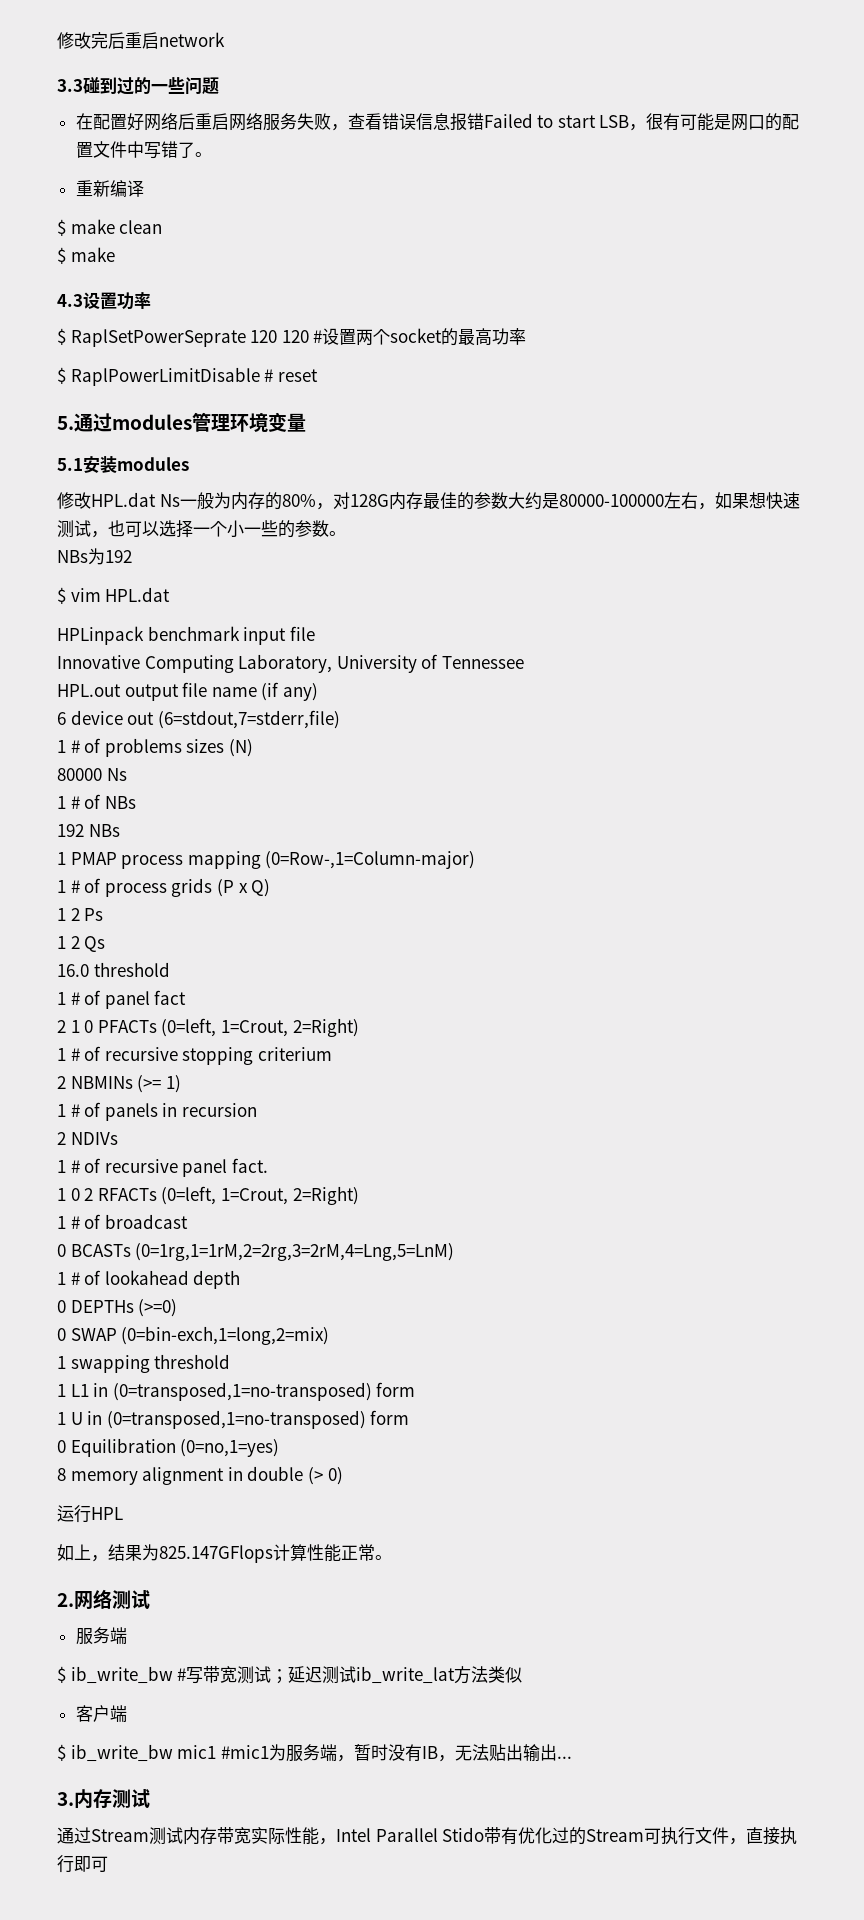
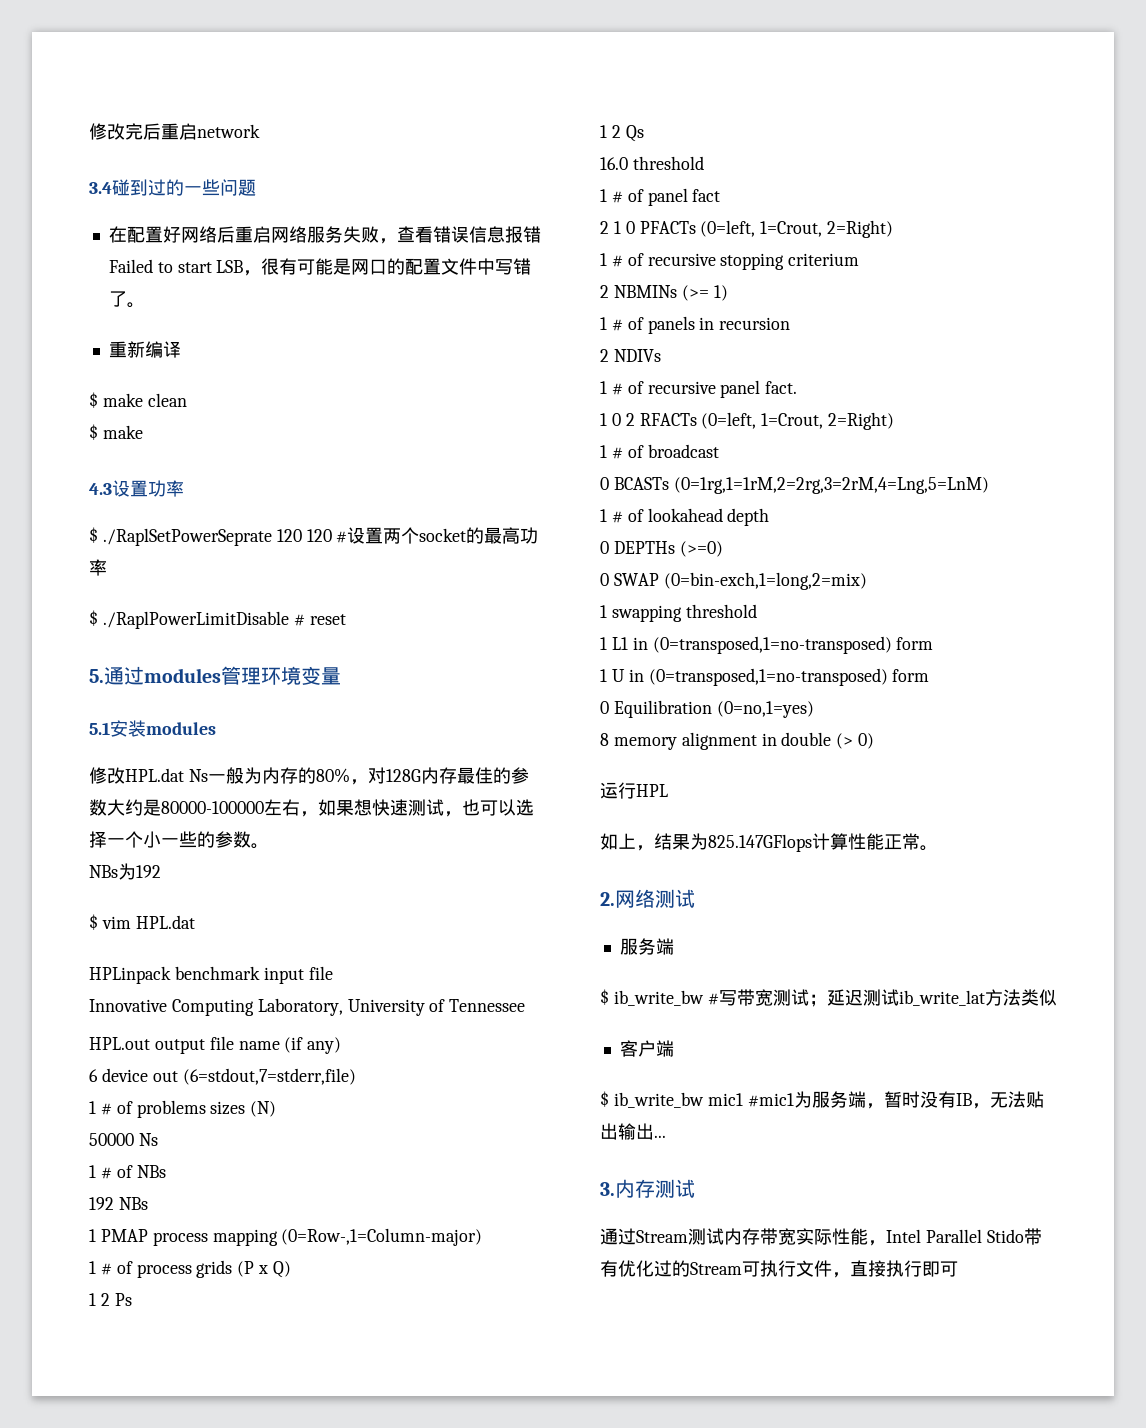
- 3.3碰到过的一些问题
+ 3.4碰到过的一些问题
- $ RaplSetPowerSeprate 120 120 #设置两个socket的最高功率
+ $ ./RaplSetPowerSeprate 120 120 #设置两个socket的最高功率
- $ RaplPowerLimitDisable # reset
+ $ ./RaplPowerLimitDisable # reset
- 80000 Ns
+ 50000 Ns

